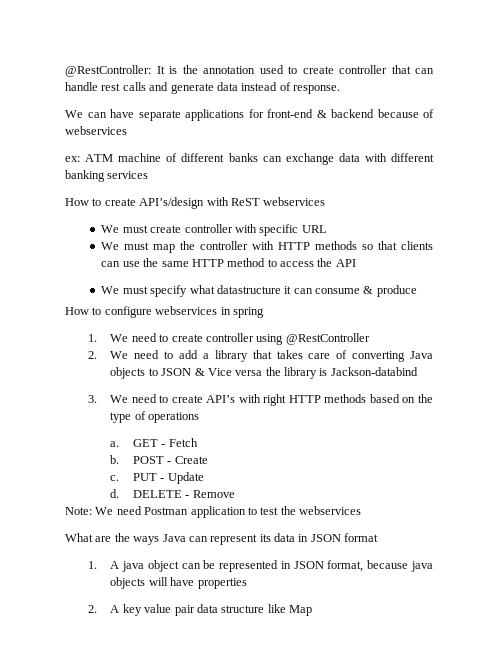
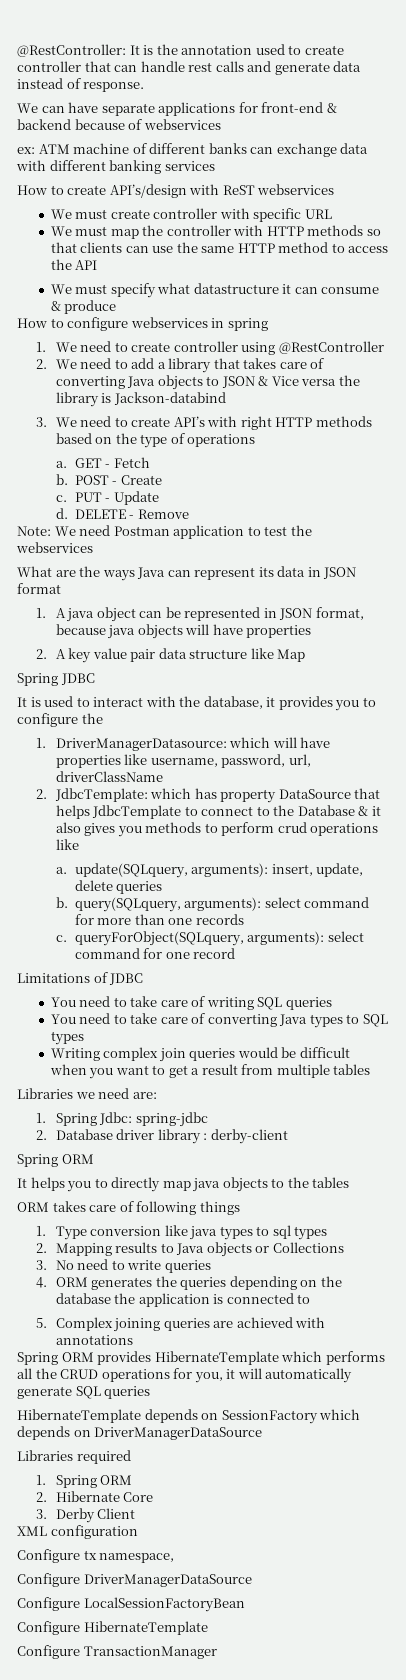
+ Spring JDBC
+ It is used to interact with the database, it provides you to configure the
+ 1. DriverManagerDatasource: which will have properties like username, password, url, driverClassName
+ 2. JdbcTemplate: which has property DataSource that helps JdbcTemplate to connect to the Database & it also gives you methods to perform crud operations like
+ a. update(SQLquery, arguments): insert, update, delete queries
+ b. query(SQLquery, arguments): select command for more than one records
+ c. queryForObject(SQLquery, arguments): select command for one record
+ Limitations of JDBC
+ You need to take care of writing SQL queries
+ You need to take care of converting Java types to SQL types
+ Writing complex join queries would be difficult when you want to get a result from multiple tables
+ Libraries we need are:
+ 1. Spring Jdbc: spring-jdbc
+ 2. Database driver library : derby-client
+ Spring ORM
+ It helps you to directly map java objects to the tables
+ ORM takes care of following things
+ 1. Type conversion like java types to sql types
+ 2. Mapping results to Java objects or Collections
+ 3. No need to write queries
+ 4. ORM generates the queries depending on the database the application is connected to
+ 5. Complex joining queries are achieved with annotations
+ Spring ORM provides HibernateTemplate which performs all the CRUD operations for you, it will automatically generate SQL queries
+ HibernateTemplate depends on SessionFactory which depends on DriverManagerDataSource
+ Libraries required
+ 1. Spring ORM
+ 2. Hibernate Core
+ 3. Derby Client
+ XML configuration
+ Configure tx namespace,
+ Configure DriverManagerDataSource
+ Configure LocalSessionFactoryBean
+ Configure HibernateTemplate
+ Configure TransactionManager

